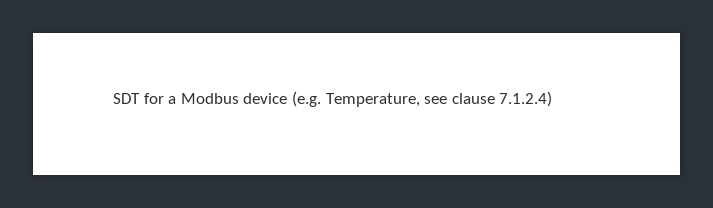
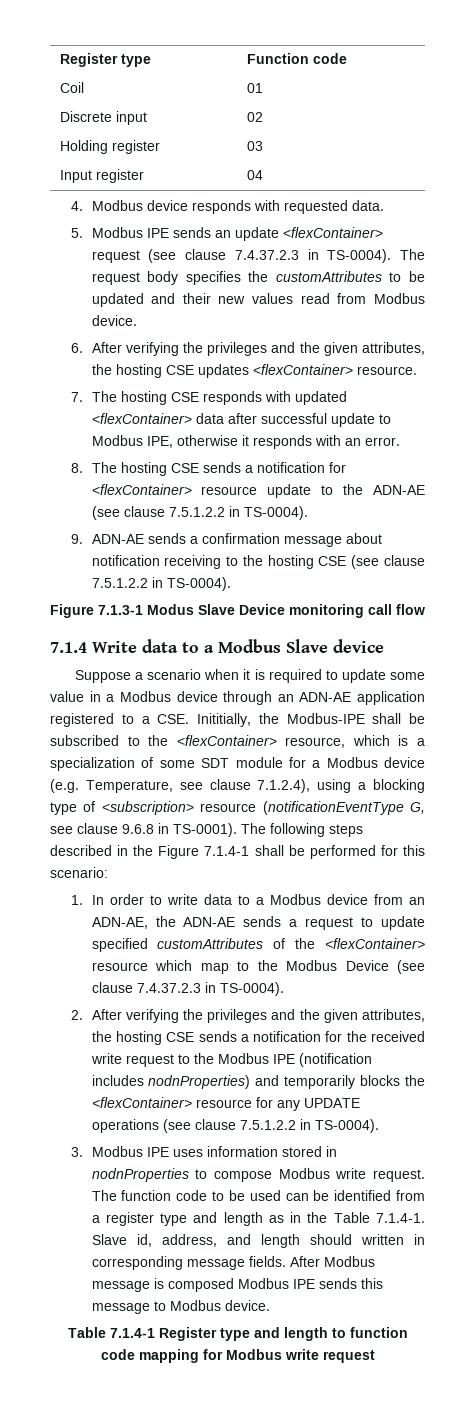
- SDT for a Modbus device (e.g. Temperature, see clause 7.1.2.4)
+ Register type | Function code
+ Coil | 01
+ Discrete input | 02
+ Holding register | 03
+ Input register | 04
+ 4. Modbus device responds with requested data.
+ 5. Modbus IPE sends an update <flexContainer> request (see clause 7.4.37.2.3 in TS-0004). The request body specifies the customAttributes to be updated and their new values read from Modbus device.
+ 6. After verifying the privileges and the given attributes, the hosting CSE updates <flexContainer> resource.
+ 7. The hosting CSE responds with updated <flexContainer> data after successful update to Modbus IPE, otherwise it responds with an error.
+ 8. The hosting CSE sends a notification for <flexContainer> resource update to the ADN-AE (see clause 7.5.1.2.2 in TS-0004).
+ 9. ADN-AE sends a confirmation message about notification receiving to the hosting CSE (see clause 7.5.1.2.2 in TS-0004).
+ Figure 7.1.3-1 Modus Slave Device monitoring call flow
+ 7.1.4 Write data to a Modbus Slave device
+ Suppose a scenario when it is required to update some value in a Modbus device through an ADN-AE application registered to a CSE. Inititially, the Modbus-IPE shall be subscribed to the <flexContainer> resource, which is a specialization of some SDT module for a Modbus device (e.g. Temperature, see clause 7.1.2.4), using a blocking type of <subscription> resource (notificationEventType G, see clause 9.6.8 in TS-0001). The following steps described in the Figure 7.1.4-1 shall be performed for this scenario:
+ 1. In order to write data to a Modbus device from an ADN-AE, the ADN-AE sends a request to update specified customAttributes of the <flexContainer> resource which map to the Modbus Device (see clause 7.4.37.2.3 in TS-0004).
+ 2. After verifying the privileges and the given attributes, the hosting CSE sends a notification for the received write request to the Modbus IPE (notification includes nodnProperties) and temporarily blocks the <flexContainer> resource for any UPDATE operations (see clause 7.5.1.2.2 in TS-0004).
+ 3. Modbus IPE uses information stored in nodnProperties to compose Modbus write request. The function code to be used can be identified from a register type and length as in the Table 7.1.4-1. Slave id, address, and length should written in corresponding message fields. After Modbus message is composed Modbus IPE sends this message to Modbus device.
+ Table 7.1.4-1 Register type and length to function code mapping for Modbus write request

